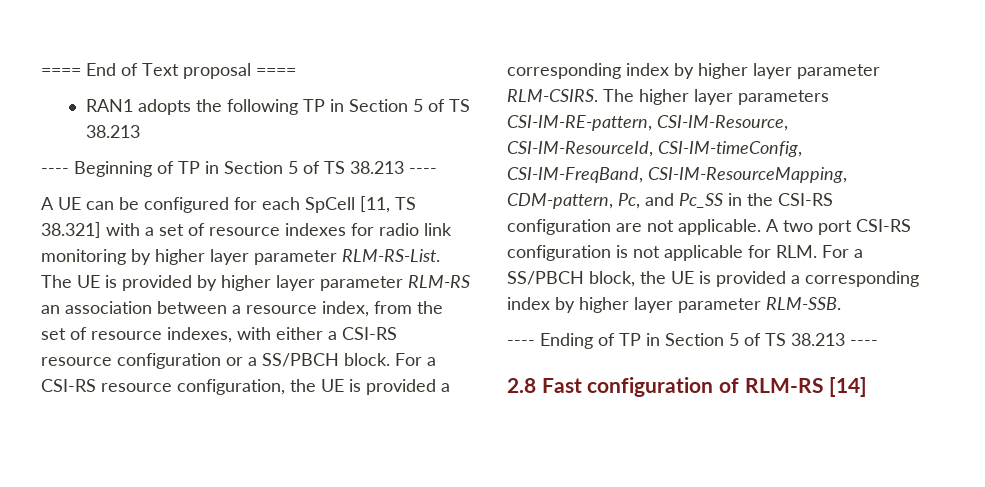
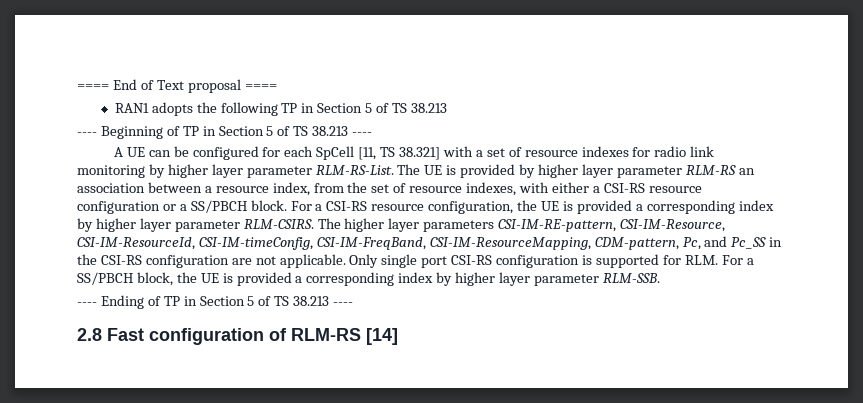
- A two port CSI-RS configuration is not applicable for RLM. For a SS/PBCH block, the UE is provided a corresponding index by higher layer parameter RLM-SSB.
+ Only single port CSI-RS configuration is supported for RLM. For a SS/PBCH block, the UE is provided a corresponding index by higher layer parameter RLM-SSB.

